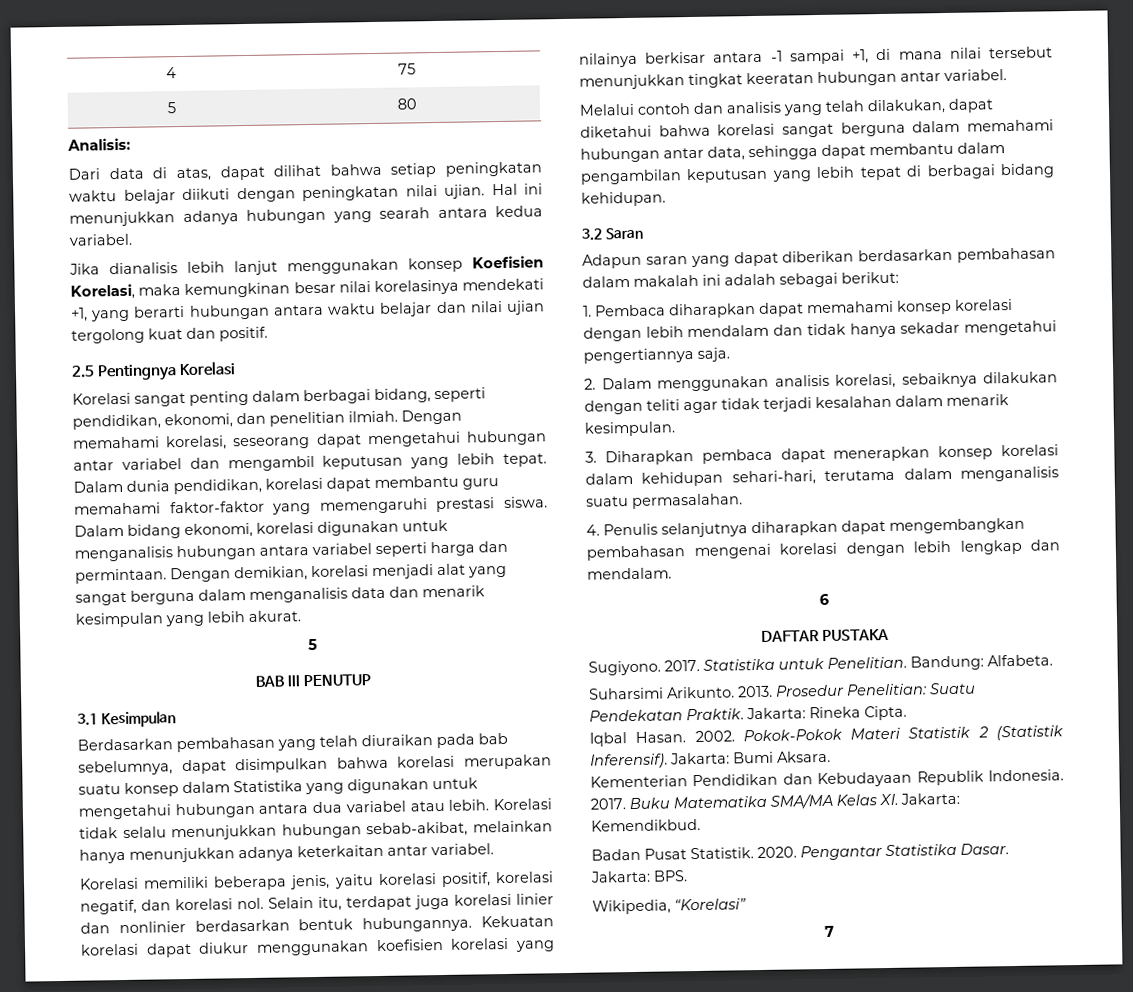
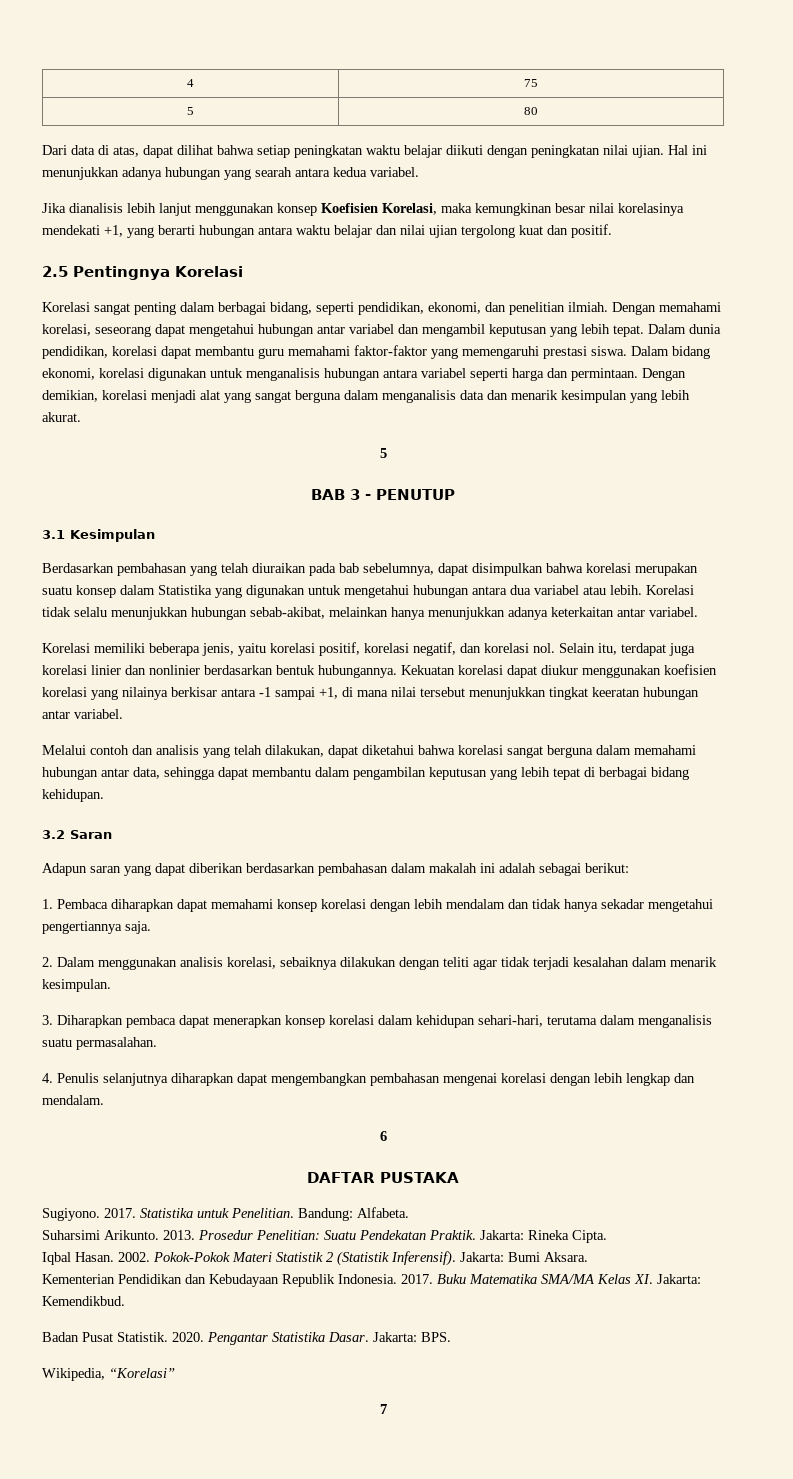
- Analisis:
- BAB III PENUTUP
+ BAB 3 - PENUTUP

